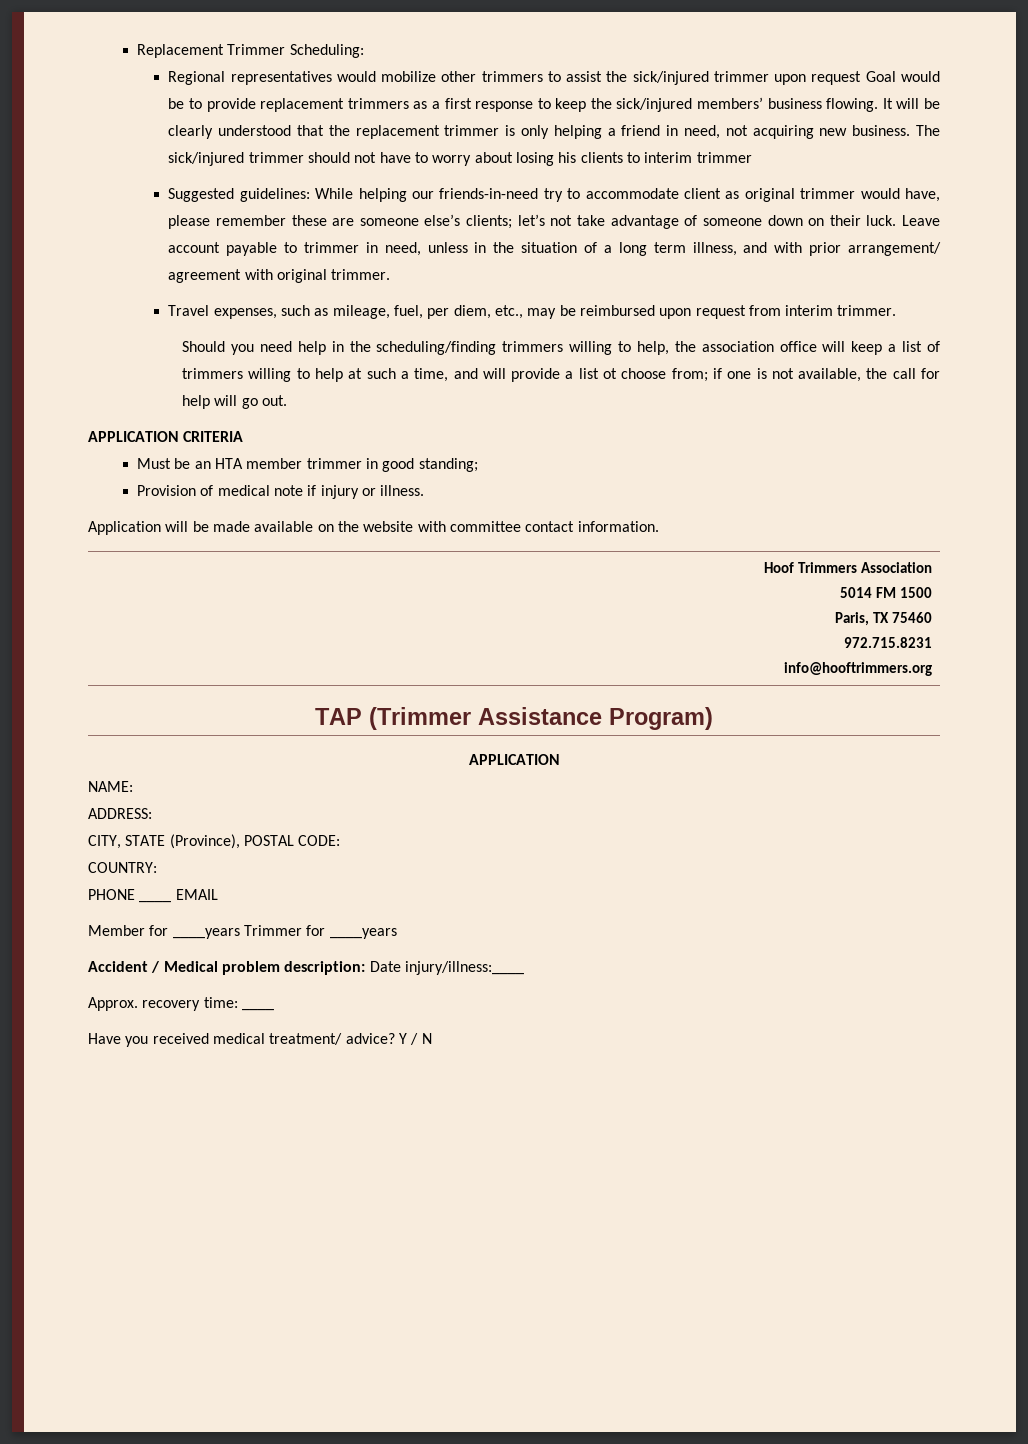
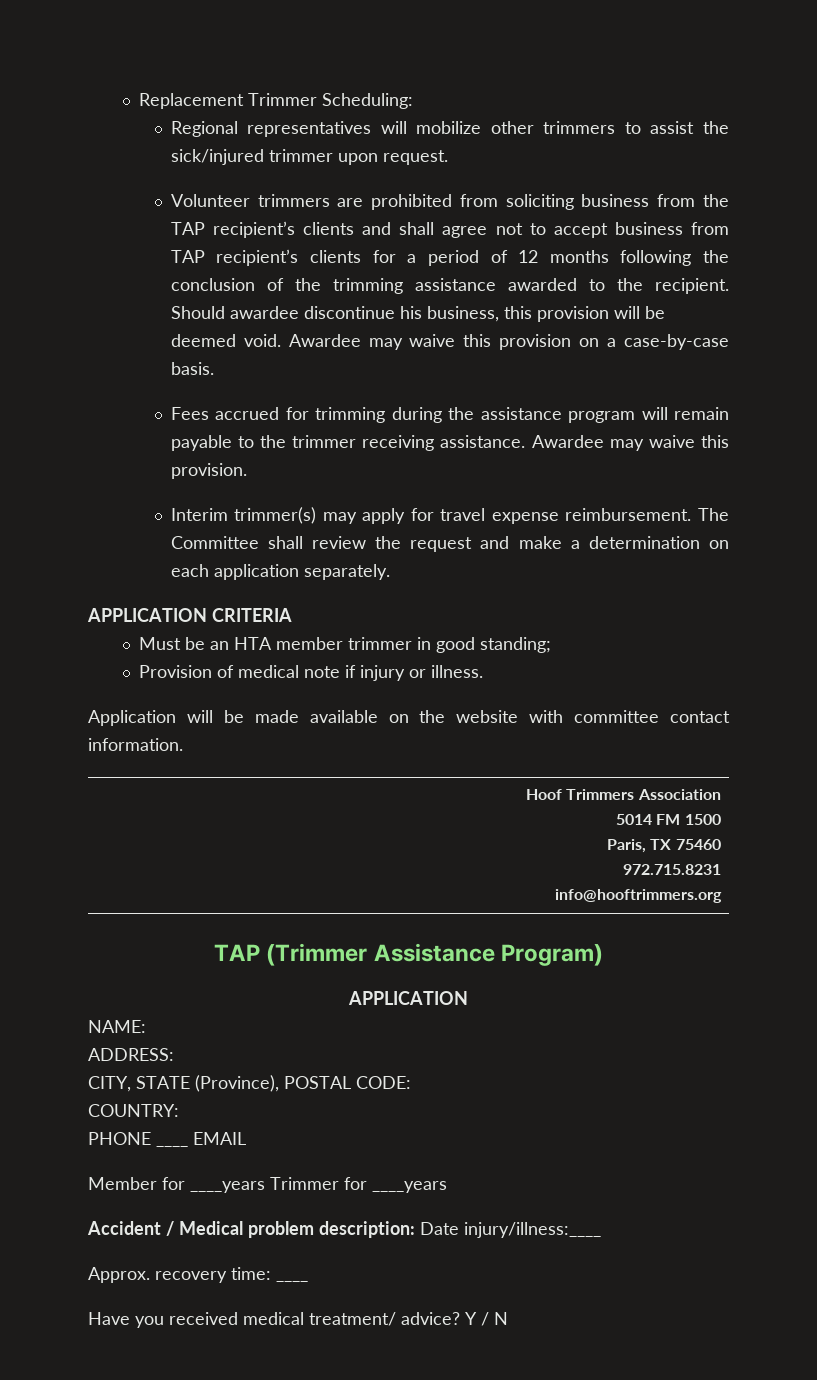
- Regional representatives would mobilize other trimmers to assist the sick/injured trimmer upon request Goal would be to provide replacement trimmers as a first response to keep the sick/injured members’ business flowing. It will be clearly understood that the replacement trimmer is only helping a friend in need, not acquiring new business. The sick/injured trimmer should not have to worry about losing his clients to interim trimmer
- Suggested guidelines: While helping our friends-in-need try to accommodate client as original trimmer would have, please remember these are someone else’s clients; let’s not take advantage of someone down on their luck. Leave account payable to trimmer in need, unless in the situation of a long term illness, and with prior arrangement/ agreement with original trimmer.
- Travel expenses, such as mileage, fuel, per diem, etc., may be reimbursed upon request from interim trimmer.
- Should you need help in the scheduling/finding trimmers willing to help, the association office will keep a list of trimmers willing to help at such a time, and will provide a list ot choose from; if one is not available, the call for help will go out.
+ Regional representatives will mobilize other trimmers to assist the sick/injured trimmer upon request.
+ Volunteer trimmers are prohibited from soliciting business from the TAP recipient’s clients and shall agree not to accept business from TAP recipient’s clients for a period of 12 months following the conclusion of the trimming assistance awarded to the recipient. Should awardee discontinue his business, this provision will be deemed void. Awardee may waive this provision on a case-by-case basis.
+ Fees accrued for trimming during the assistance program will remain payable to the trimmer receiving assistance. Awardee may waive this provision.
+ Interim trimmer(s) may apply for travel expense reimbursement. The Committee shall review the request and make a determination on each application separately.

